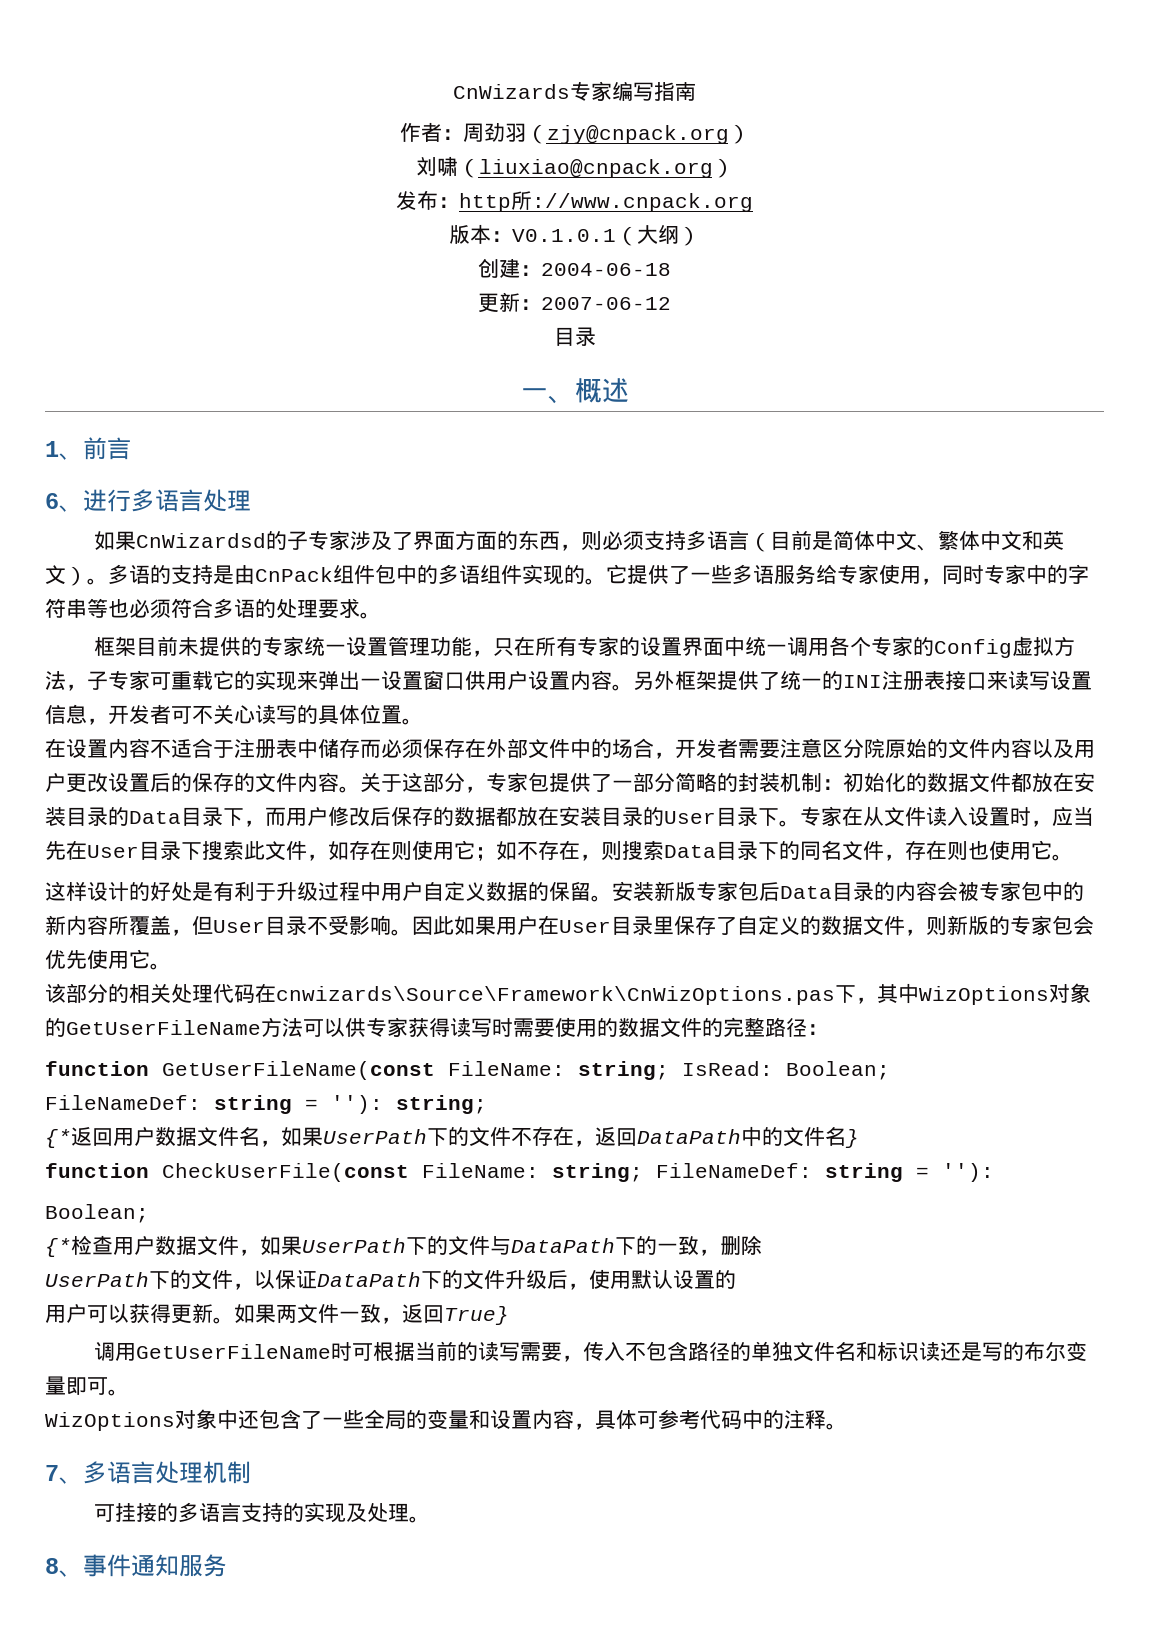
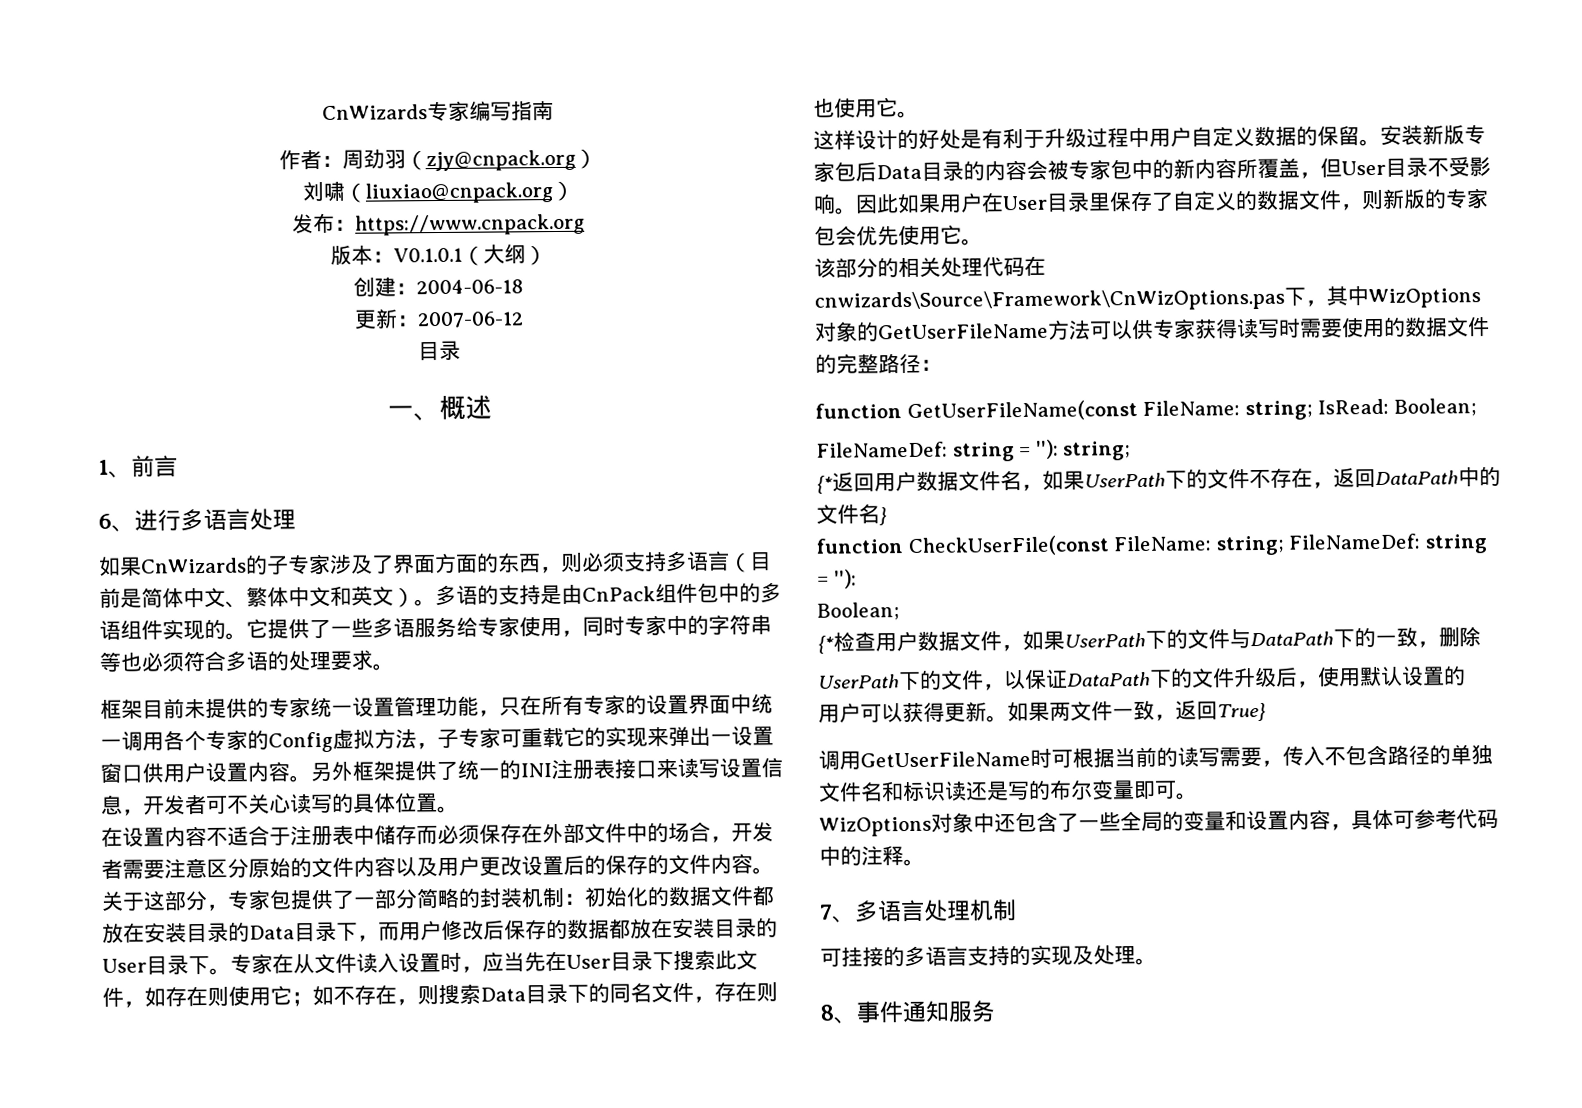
- 发布：http所://www.cnpack.org
+ 发布：https://www.cnpack.org
- 如果CnWizardsd的子专家涉及了界面方面的东西，则必须支持多语言（目前是简体中文、繁体中文和英文）。
+ 如果CnWizards的子专家涉及了界面方面的东西，则必须支持多语言（目前是简体中文、繁体中文和英文）。
- 在设置内容不适合于注册表中储存而必须保存在外部文件中的场合，开发者需要注意区分院原始的文件内容以及用户更改设置后的保存的文件内容。
+ 在设置内容不适合于注册表中储存而必须保存在外部文件中的场合，开发者需要注意区分原始的文件内容以及用户更改设置后的保存的文件内容。

